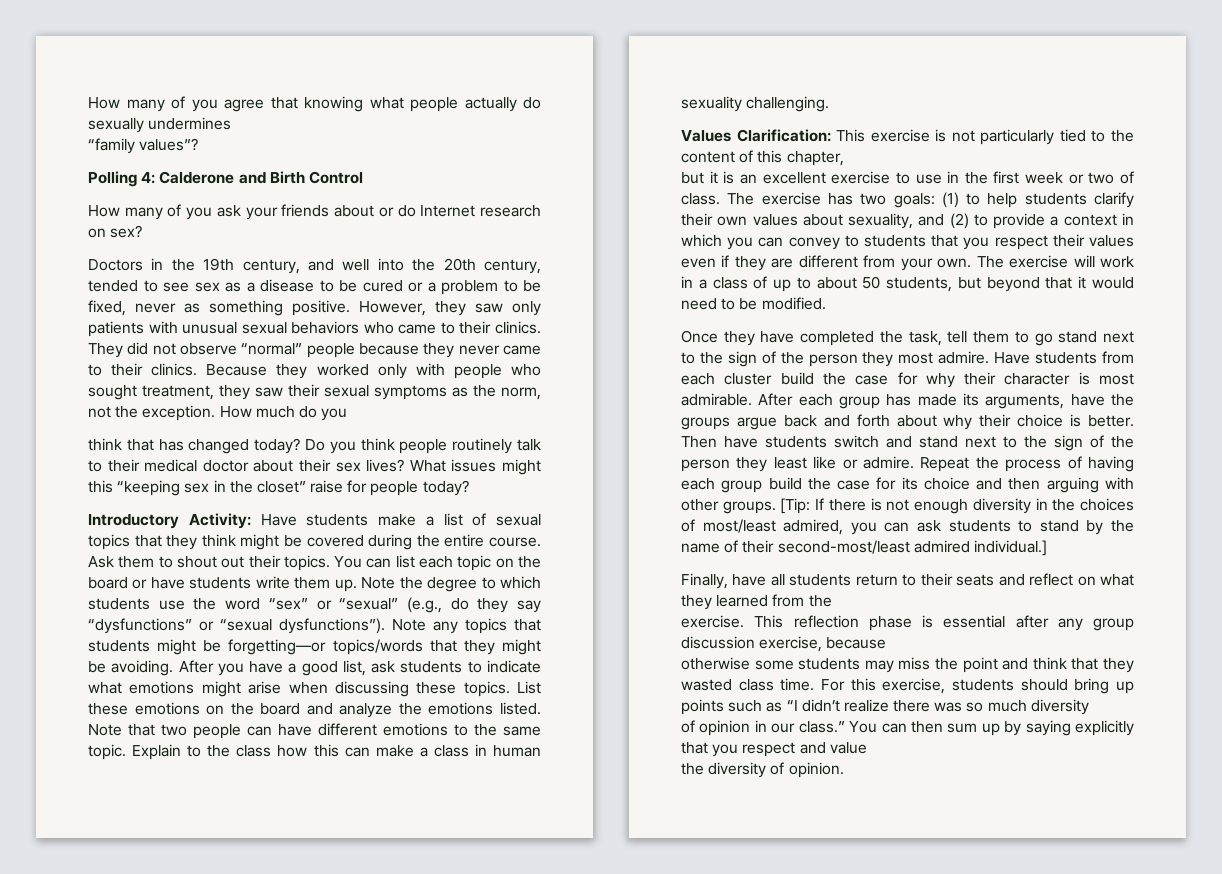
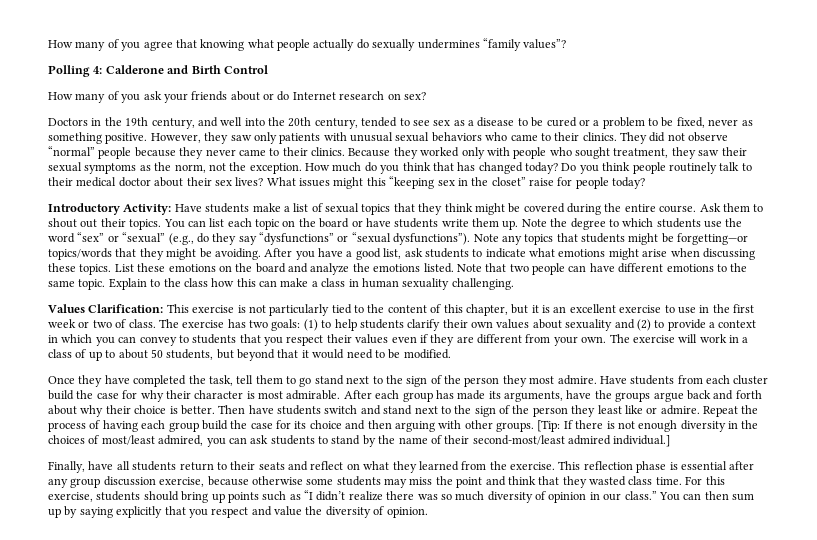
- How many of you agree that knowing what people actually do sexually undermines
- “family values”?
+ How many of you agree that knowing what people actually do sexually undermines “family values”?
- How much do you
- think that has changed today?
+ How much do you think that has changed today?
- Values Clarification: This exercise is not particularly tied to the content of this chapter,
- but it is an excellent exercise to use in the first week or two of class.
+ Values Clarification: This exercise is not particularly tied to the content of this chapter, but it is an excellent exercise to use in the first week or two of class.
- The exercise has two goals: (1) to help students clarify their own values about sexuality, and (2) to provide a context in which you can convey to students that you respect their values even if they are different from your own.
+ The exercise has two goals: (1) to help students clarify their own values about sexuality and (2) to provide a context in which you can convey to students that you respect their values even if they are different from your own.
- Finally, have all students return to their seats and reflect on what they learned from the
- exercise.
+ Finally, have all students return to their seats and reflect on what they learned from the exercise.
- This reflection phase is essential after any group discussion exercise, because
- otherwise some students may miss the point and think that they wasted class time.
+ This reflection phase is essential after any group discussion exercise, because otherwise some students may miss the point and think that they wasted class time.
- For this exercise, students should bring up points such as “I didn’t realize there was so much diversity
- of opinion in our class.”
+ For this exercise, students should bring up points such as “I didn’t realize there was so much diversity of opinion in our class.”
- You can then sum up by saying explicitly that you respect and value
- the diversity of opinion.
+ You can then sum up by saying explicitly that you respect and value the diversity of opinion.

